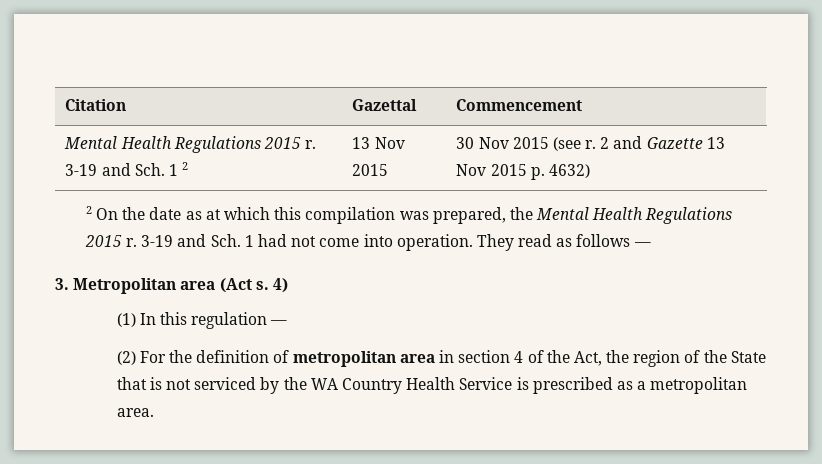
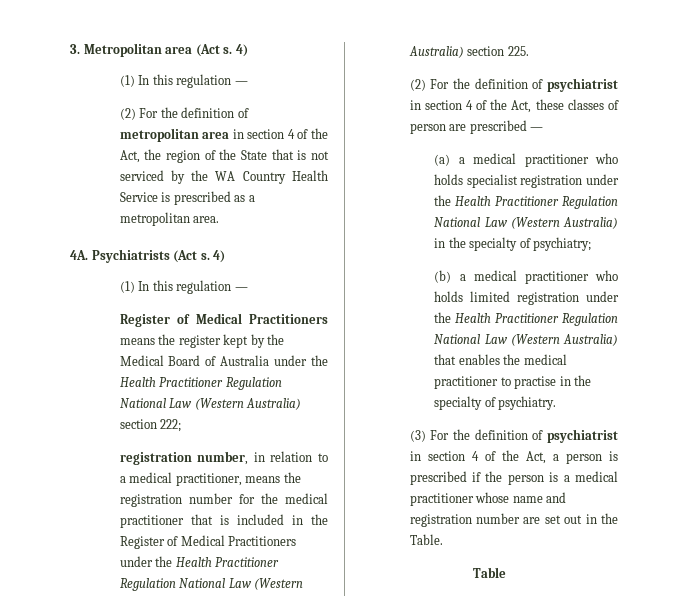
- Citation | Gazettal | Commencement
- Mental Health Regulations 2015 r. 3-19 and Sch. 1 2 | 13 Nov 2015 | 30 Nov 2015 (see r. 2 and Gazette 13 Nov 2015 p. 4632)
- 2 On the date as at which this compilation was prepared, the Mental Health Regulations 2015 r. 3-19 and Sch. 1 had not come into operation. They read as follows —
+ 4A. Psychiatrists (Act s. 4)
+ (1) In this regulation —
+ Register of Medical Practitioners means the register kept by the Medical Board of Australia under the Health Practitioner Regulation National Law (Western Australia) section 222;
+ registration number, in relation to a medical practitioner, means the registration number for the medical practitioner that is included in the Register of Medical Practitioners under the Health Practitioner Regulation National Law (Western Australia) section 225.
+ (2) For the definition of psychiatrist in section 4 of the Act, these classes of person are prescribed —
+ (a) a medical practitioner who holds specialist registration under the Health Practitioner Regulation National Law (Western Australia) in the specialty of psychiatry;
+ (b) a medical practitioner who holds limited registration under the Health Practitioner Regulation National Law (Western Australia) that enables the medical practitioner to practise in the specialty of psychiatry.
+ (3) For the definition of psychiatrist in section 4 of the Act, a person is prescribed if the person is a medical practitioner whose name and registration number are set out in the Table.
+ Table

